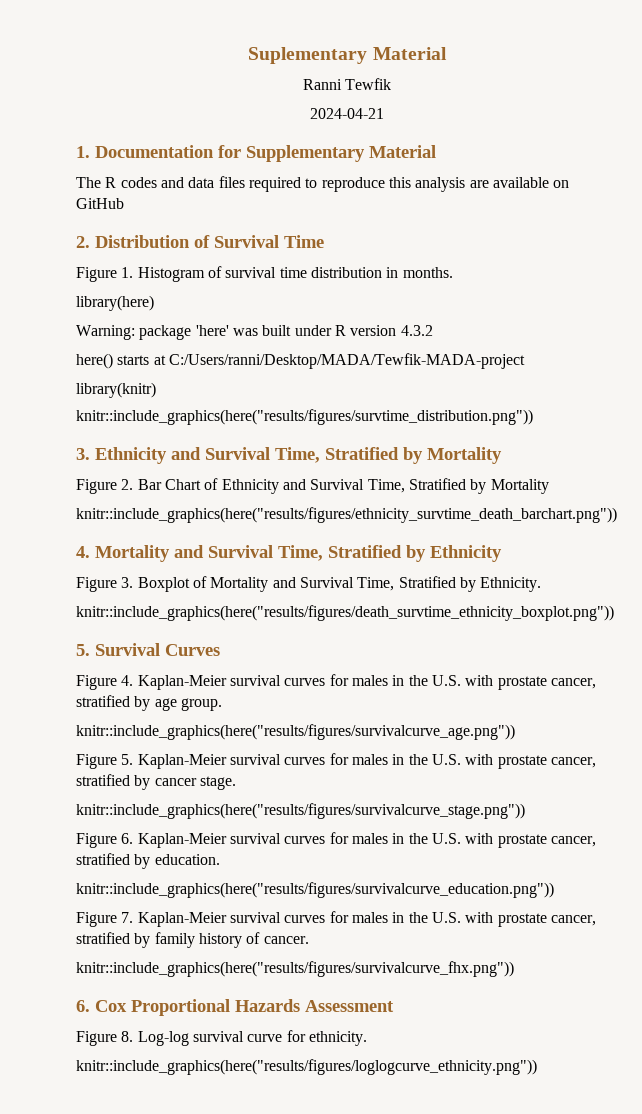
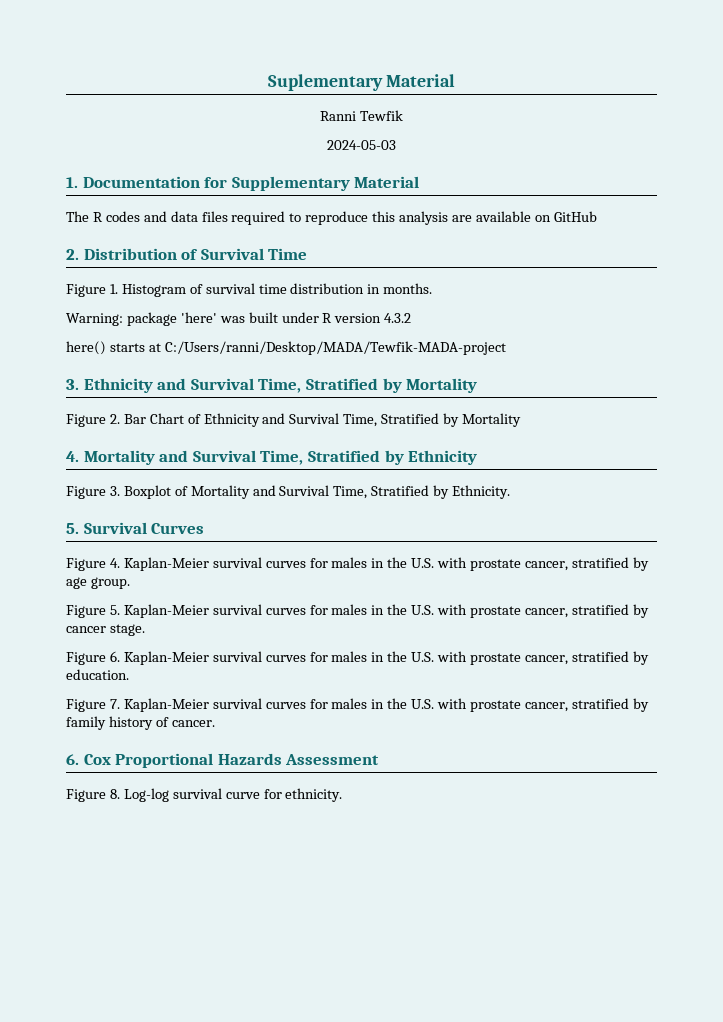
- 2024-04-21
+ 2024-05-03
- library(here)
- library(knitr)
- knitr::include_graphics(here("results/figures/survtime_distribution.png"))
- knitr::include_graphics(here("results/figures/ethnicity_survtime_death_barchart.png"))
- knitr::include_graphics(here("results/figures/death_survtime_ethnicity_boxplot.png"))
- knitr::include_graphics(here("results/figures/survivalcurve_age.png"))
- knitr::include_graphics(here("results/figures/survivalcurve_stage.png"))
- knitr::include_graphics(here("results/figures/survivalcurve_education.png"))
- knitr::include_graphics(here("results/figures/survivalcurve_fhx.png"))
- knitr::include_graphics(here("results/figures/loglogcurve_ethnicity.png"))

